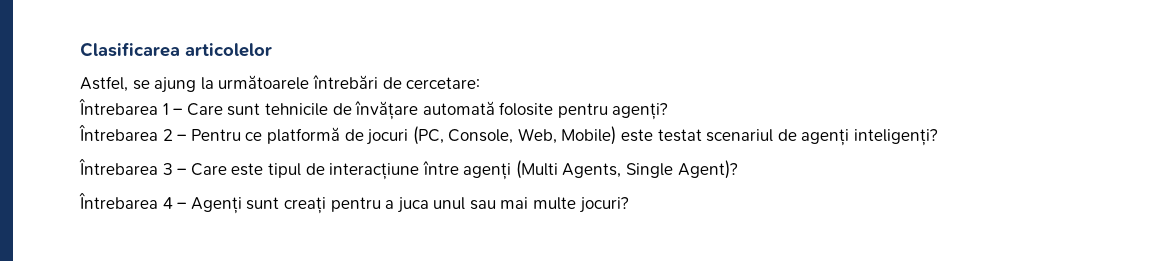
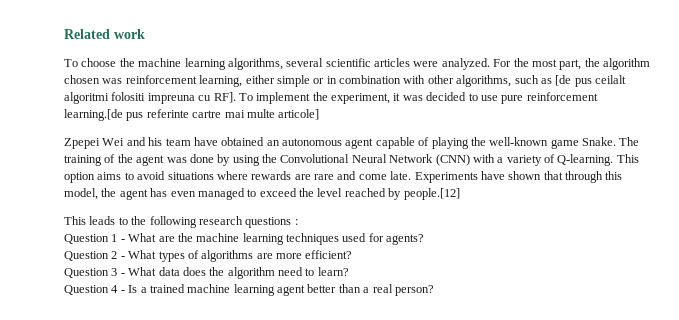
- Clasificarea articolelor
- Astfel, se ajung la următoarele întrebări de cercetare:
- Întrebarea 1 – Care sunt tehnicile de învățare automată folosite pentru agenți?
- Întrebarea 2 – Pentru ce platformă de jocuri (PC, Console, Web, Mobile) este testat scenariul de agenți inteligenți?
- Întrebarea 3 – Care este tipul de interacțiune între agenți (Multi Agents, Single Agent)?
- Întrebarea 4 – Agenți sunt creați pentru a juca unul sau mai multe jocuri?
+ Related work
+ To choose the machine learning algorithms, several scientific articles were analyzed. For the most part, the algorithm chosen was reinforcement learning, either simple or in combination with other algorithms, such as [de pus ceilalt algoritmi folositi impreuna cu RF]. To implement the experiment, it was decided to use pure reinforcement learning.[de pus referinte cartre mai multe articole]
+ Zpepei Wei and his team have obtained an autonomous agent capable of playing the well-known game Snake. The training of the agent was done by using the Convolutional Neural Network (CNN) with a variety of Q-learning. This option aims to avoid situations where rewards are rare and come late. Experiments have shown that through this model, the agent has even managed to exceed the level reached by people.[12]
+ This leads to the following research questions :
+ Question 1 - What are the machine learning techniques used for agents?
+ Question 2 - What types of algorithms are more efficient?
+ Question 3 - What data does the algorithm need to learn?
+ Question 4 - Is a trained machine learning agent better than a real person?

